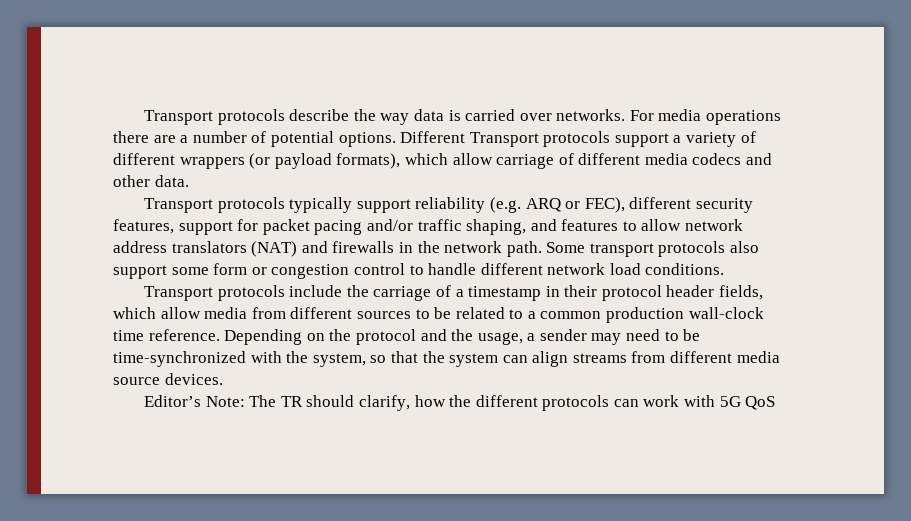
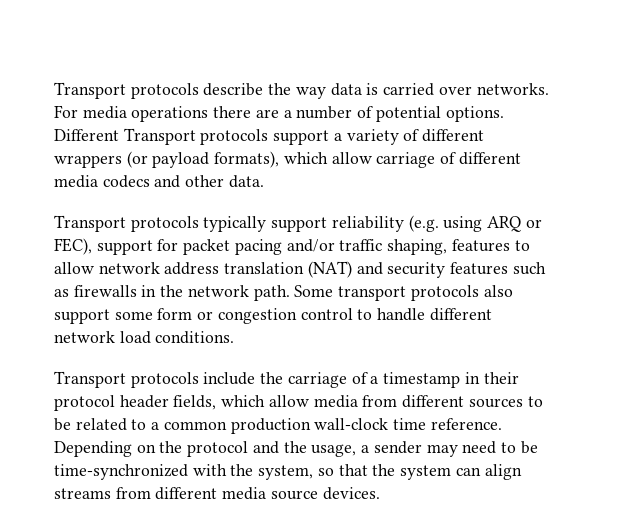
- Transport protocols typically support reliability (e.g. ARQ or FEC), different security features, support for packet pacing and/or traffic shaping, and features to allow network address translators (NAT) and firewalls in the network path.
+ Transport protocols typically support reliability (e.g. using ARQ or FEC), support for packet pacing and/or traffic shaping, features to allow network address translation (NAT) and security features such as firewalls in the network path.
- Editor’s Note: The TR should clarify, how the different protocols can work with 5G QoS

